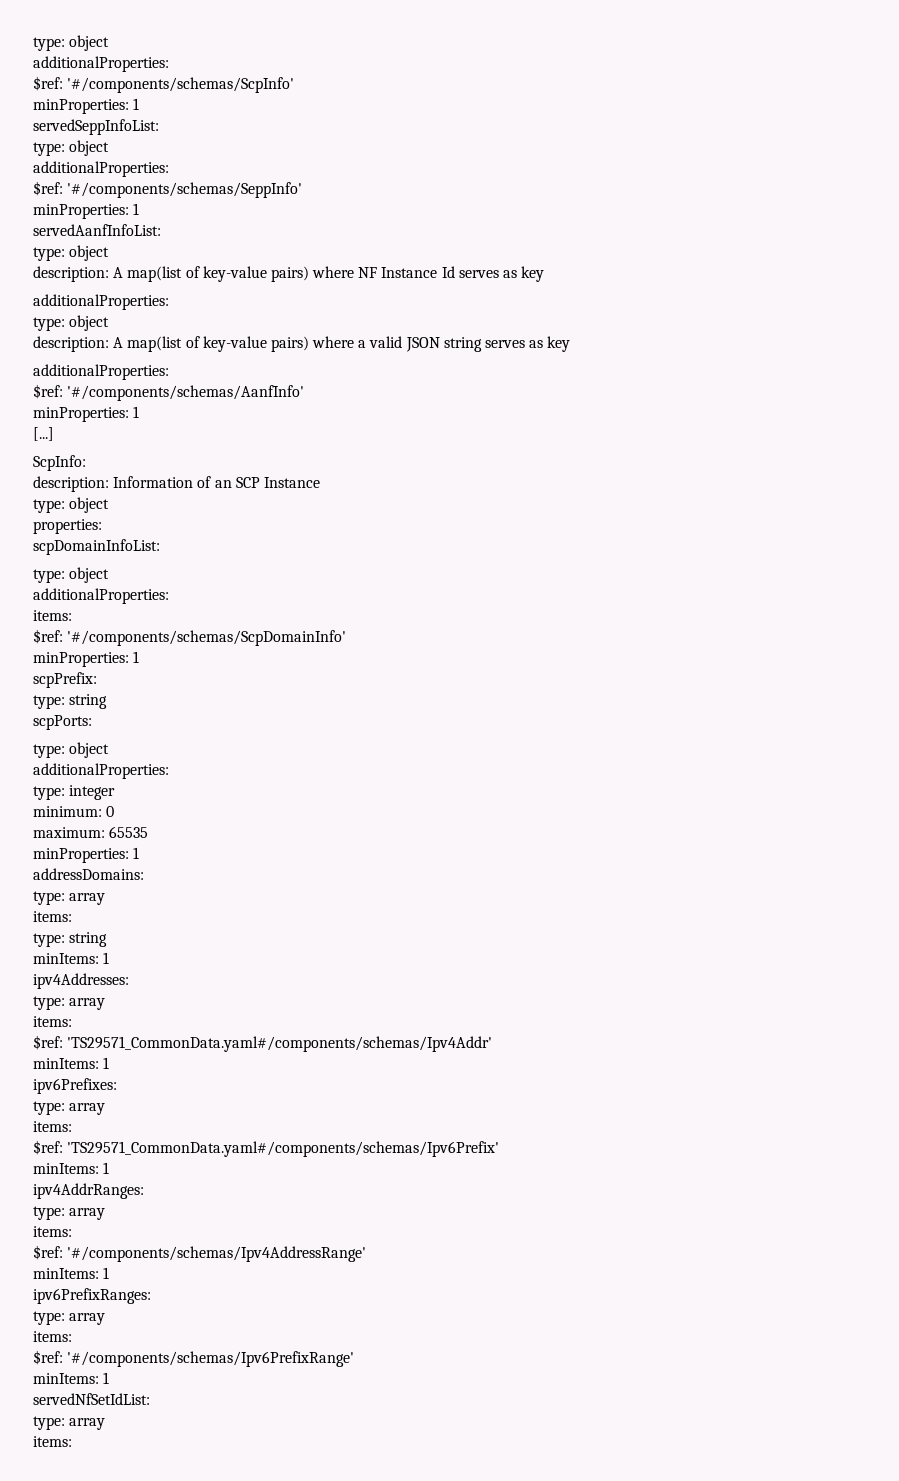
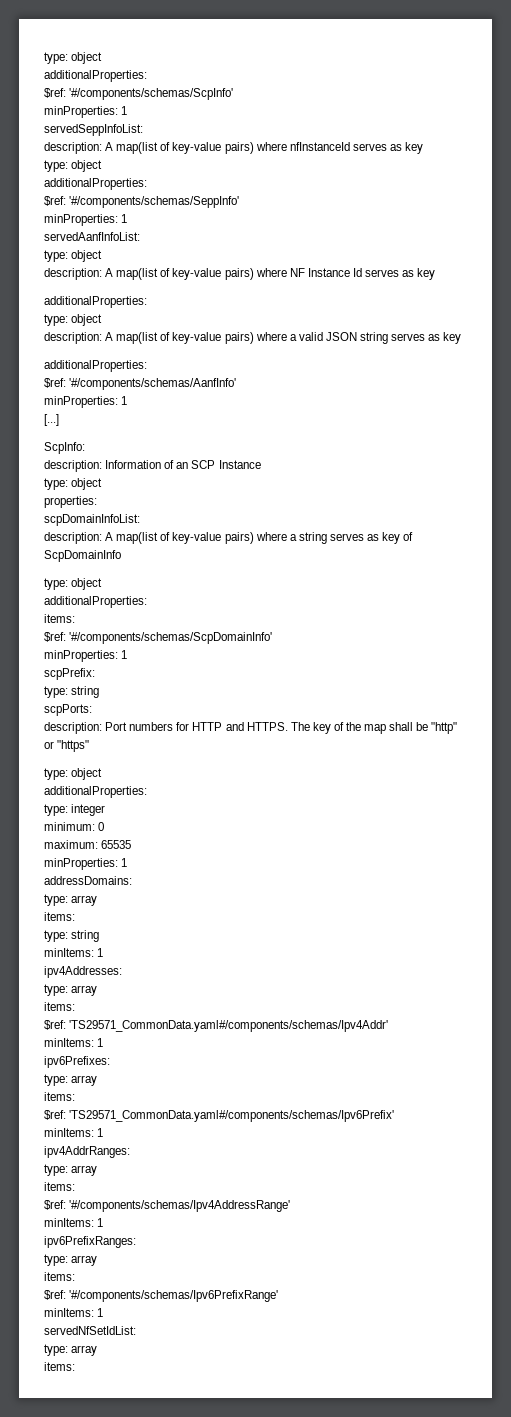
+ description: A map(list of key-value pairs) where nfInstanceId serves as key
+ description: A map(list of key-value pairs) where a string serves as key of ScpDomainInfo
+ description: Port numbers for HTTP and HTTPS. The key of the map shall be "http" or "https"

